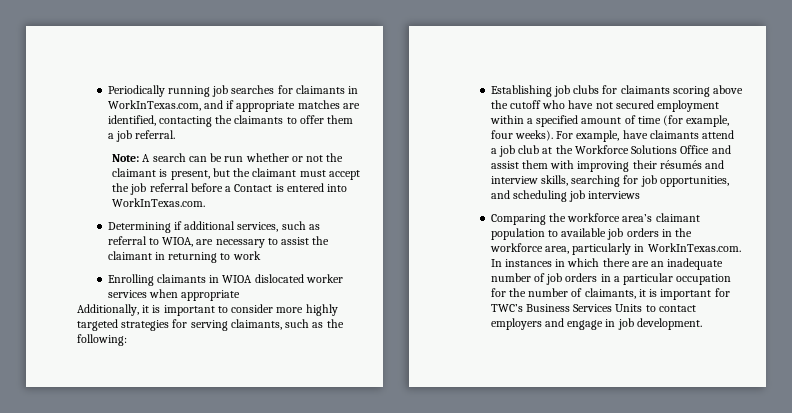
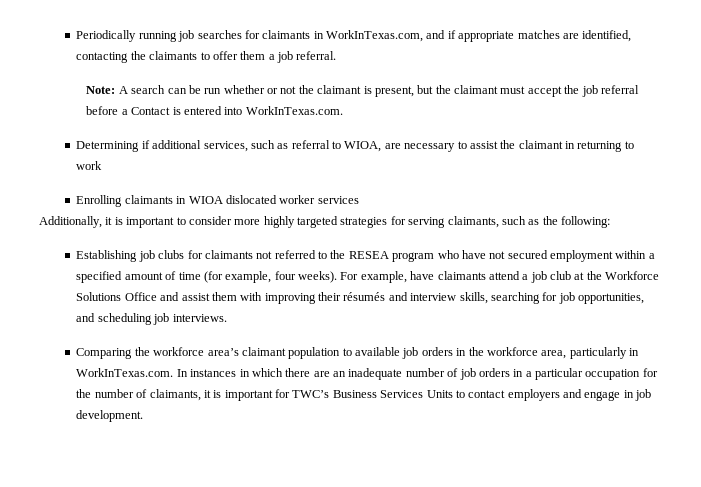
- Enrolling claimants in WIOA dislocated worker services when appropriate
+ Enrolling claimants in WIOA dislocated worker services
- Establishing job clubs for claimants scoring above the cutoff who have not secured employment within a specified amount of time (for example, four weeks).
+ Establishing job clubs for claimants not referred to the RESEA program who have not secured employment within a specified amount of time (for example, four weeks).
- For example, have claimants attend a job club at the Workforce Solutions Office and assist them with improving their résumés and interview skills, searching for job opportunities, and scheduling job interviews
+ For example, have claimants attend a job club at the Workforce Solutions Office and assist them with improving their résumés and interview skills, searching for job opportunities, and scheduling job interviews.

